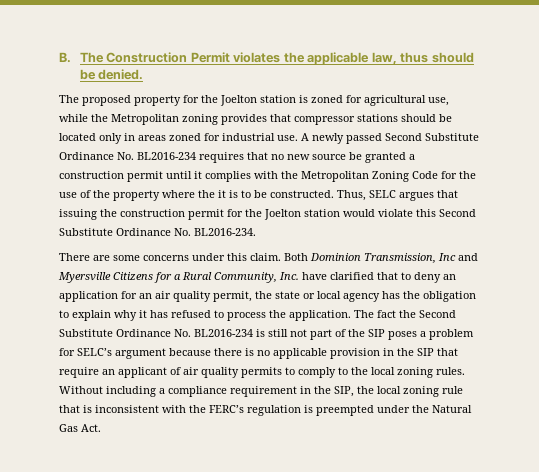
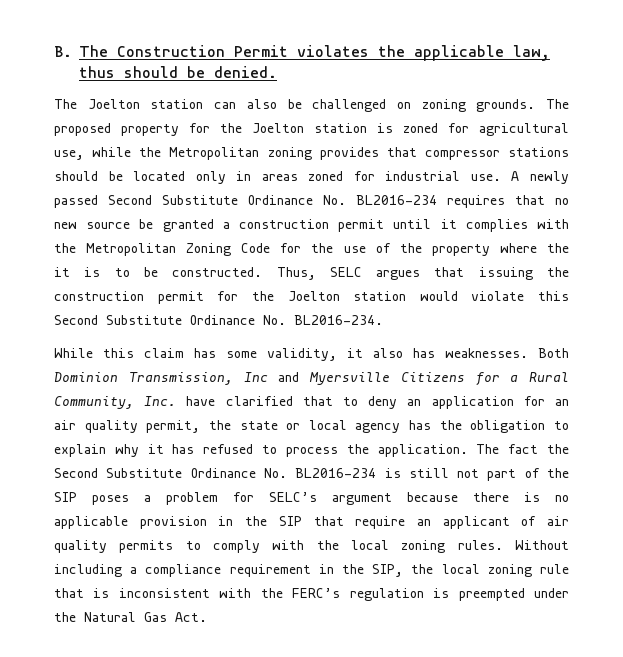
- The proposed property for the Joelton station is zoned for agricultural use, while the Metropolitan zoning provides that compressor stations should be located only in areas zoned for industrial use.
+ The Joelton station can also be challenged on zoning grounds. The proposed property for the Joelton station is zoned for agricultural use, while the Metropolitan zoning provides that compressor stations should be located only in areas zoned for industrial use.
- There are some concerns under this claim.
+ While this claim has some validity, it also has weaknesses.
- The fact the Second Substitute Ordinance No. BL2016-234 is still not part of the SIP poses a problem for SELC’s argument because there is no applicable provision in the SIP that require an applicant of air quality permits to comply to the local zoning rules.
+ The fact the Second Substitute Ordinance No. BL2016-234 is still not part of the SIP poses a problem for SELC’s argument because there is no applicable provision in the SIP that require an applicant of air quality permits to comply with the local zoning rules.

